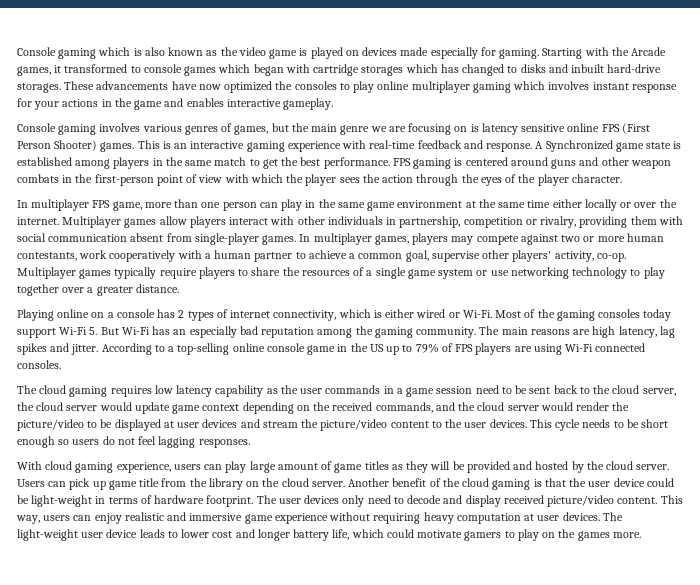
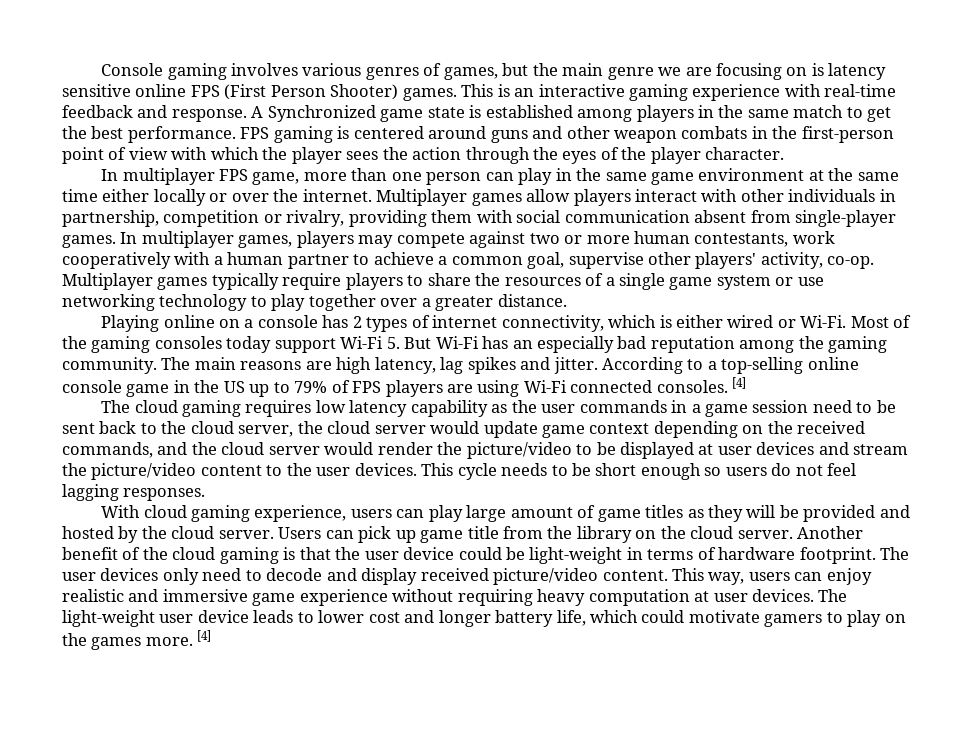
- Console gaming which is also known as the video game is played on devices made especially for gaming. Starting with the Arcade games, it transformed to console games which began with cartridge storages which has changed to disks and inbuilt hard-drive storages. These advancements have now optimized the consoles to play online multiplayer gaming which involves instant response for your actions in the game and enables interactive gameplay.
- According to a top-selling online console game in the US up to 79% of FPS players are using Wi-Fi connected consoles.
+ According to a top-selling online console game in the US up to 79% of FPS players are using Wi-Fi connected consoles. [4]
- The light-weight user device leads to lower cost and longer battery life, which could motivate gamers to play on the games more.
+ The light-weight user device leads to lower cost and longer battery life, which could motivate gamers to play on the games more. [4]

